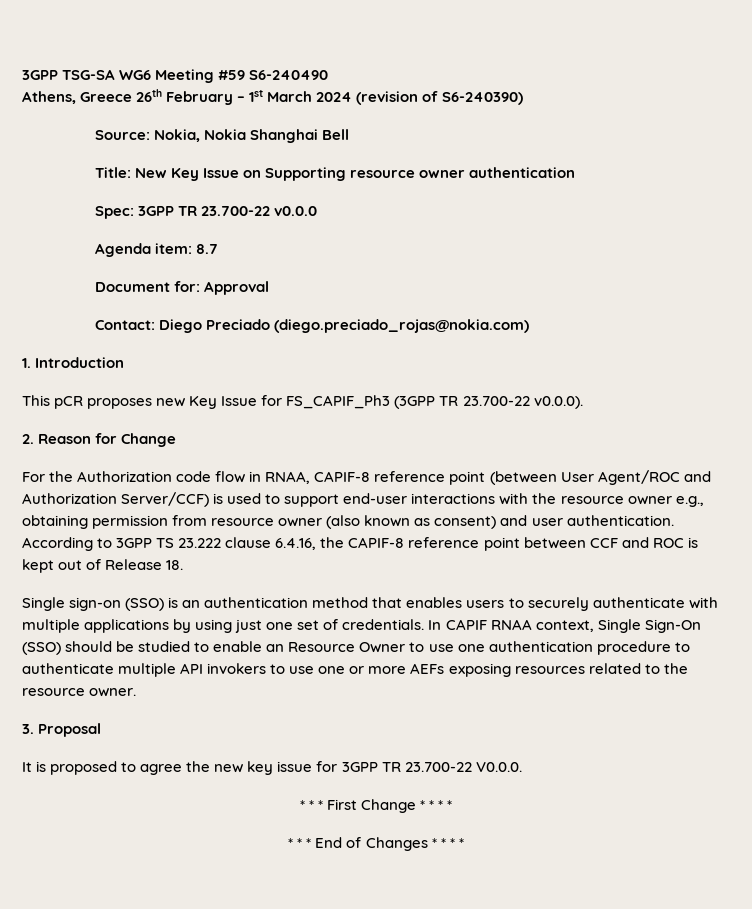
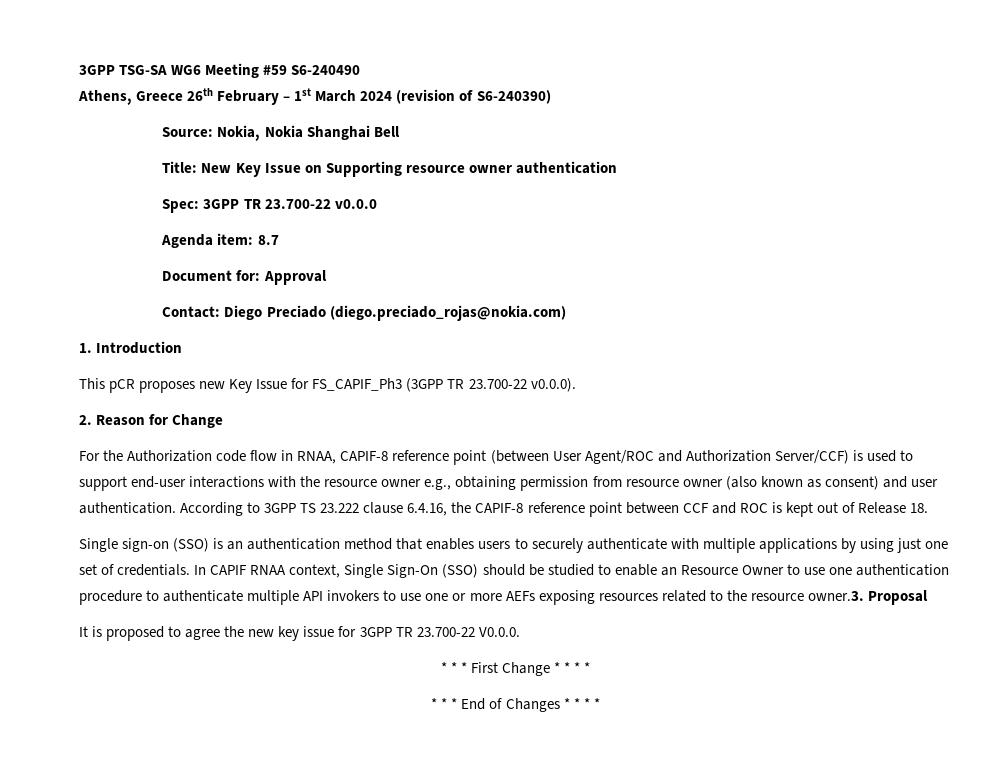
- In CAPIF RNAA context, Single Sign-On (SSO) should be studied to enable an Resource Owner to use one authentication procedure to authenticate multiple API invokers to use one or more AEFs exposing resources related to the resource owner.
- 3. Proposal
+ In CAPIF RNAA context, Single Sign-On (SSO) should be studied to enable an Resource Owner to use one authentication procedure to authenticate multiple API invokers to use one or more AEFs exposing resources related to the resource owner.3. Proposal

